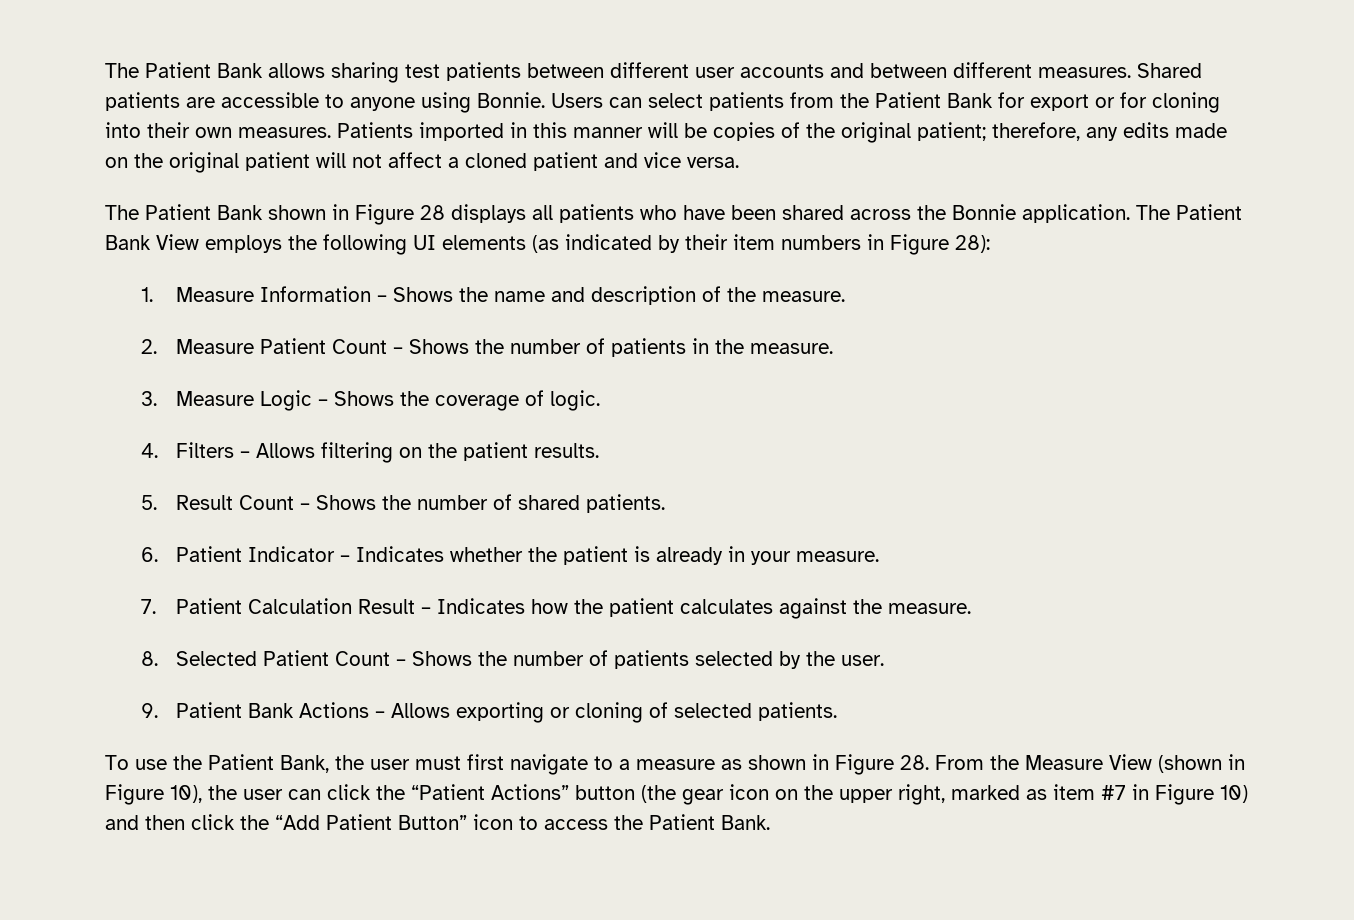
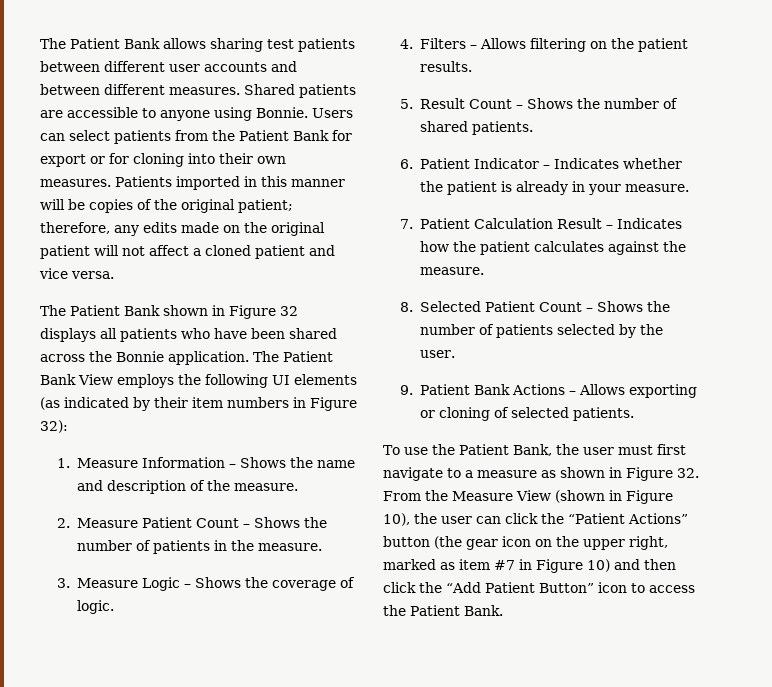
- The Patient Bank shown in Figure 28 displays all patients who have been shared across the Bonnie application.
+ The Patient Bank shown in Figure 32 displays all patients who have been shared across the Bonnie application.
- The Patient Bank View employs the following UI elements (as indicated by their item numbers in Figure 28):
+ The Patient Bank View employs the following UI elements (as indicated by their item numbers in Figure 32):
- To use the Patient Bank, the user must first navigate to a measure as shown in Figure 28. From the Measure View (shown in Figure 10), the user can click the “Patient Actions” button (the gear icon on the upper right, marked as item #7 in Figure 10) and then click the “Add Patient Button” icon to access the Patient Bank.
+ To use the Patient Bank, the user must first navigate to a measure as shown in Figure 32. From the Measure View (shown in Figure 10), the user can click the “Patient Actions” button (the gear icon on the upper right, marked as item #7 in Figure 10) and then click the “Add Patient Button” icon to access the Patient Bank.

